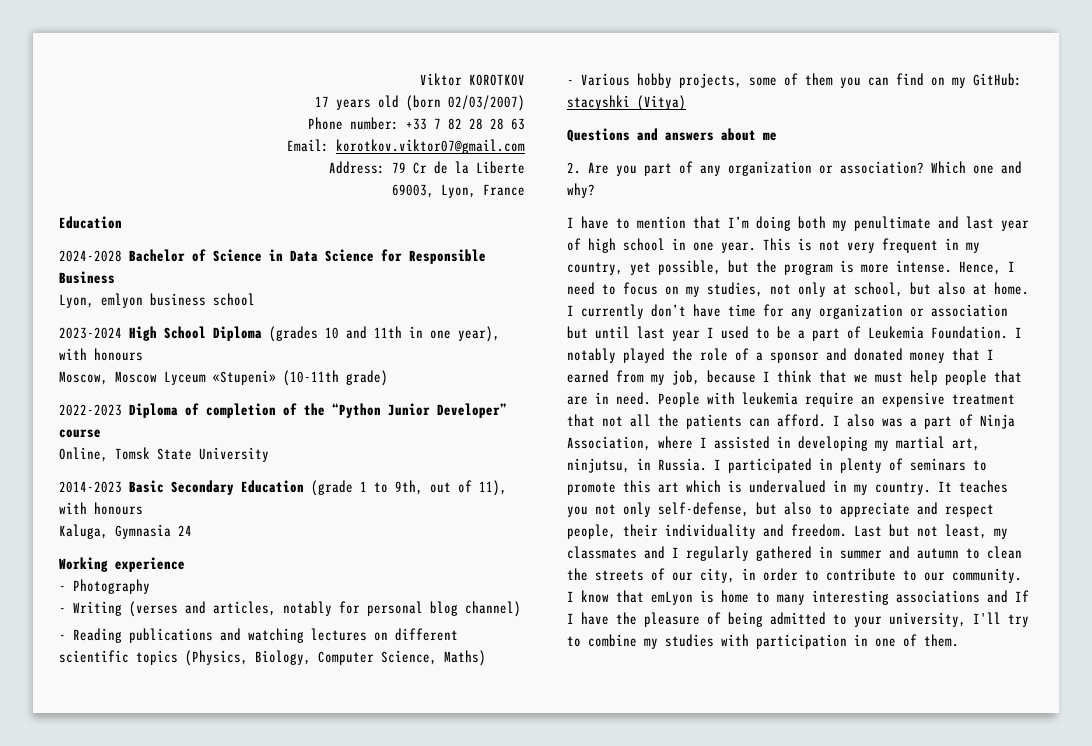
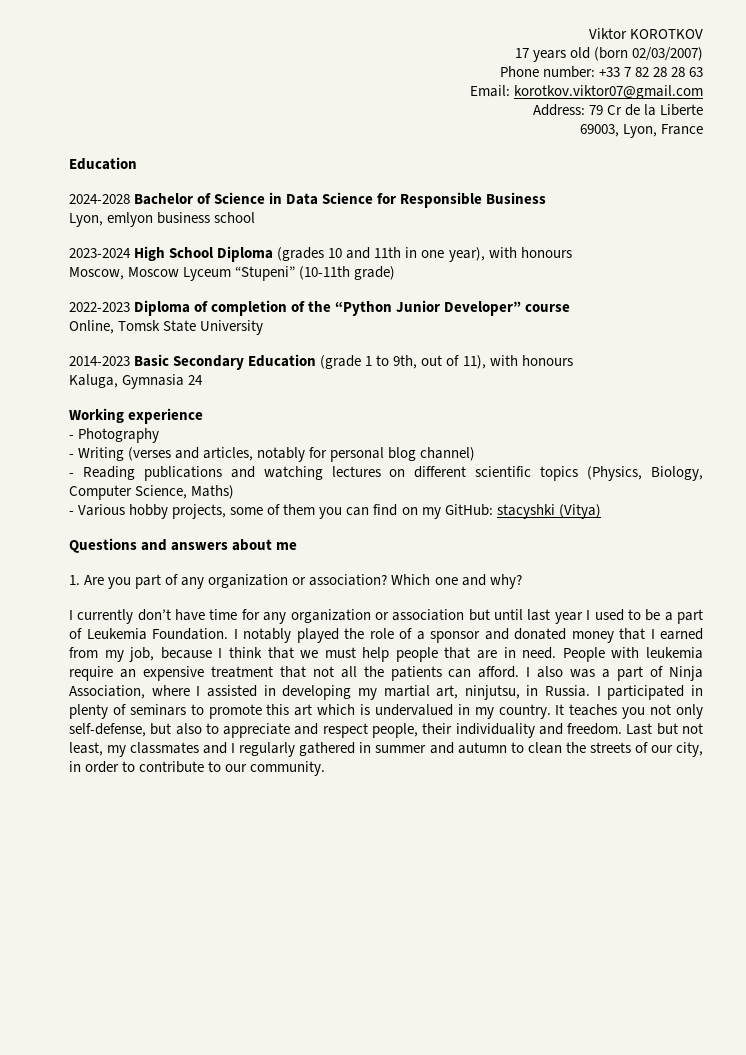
- Moscow, Moscow Lyceum «Stupeni» (10-11th grade)
+ Moscow, Moscow Lyceum “Stupeni” (10-11th grade)
- 2. Are you part of any organization or association?
+ 1. Are you part of any organization or association?
- I have to mention that I’m doing both my penultimate and last year of high school in one year. This is not very frequent in my country, yet possible, but the program is more intense. Hence, I need to focus on my studies, not only at school, but also at home. I currently don’t have time for any organization or association but until last year I used to be a part of Leukemia Foundation.
+ I currently don’t have time for any organization or association but until last year I used to be a part of Leukemia Foundation.
- I know that emLyon is home to many interesting associations and If I have the pleasure of being admitted to your university, I'll try to combine my studies with participation in one of them.

